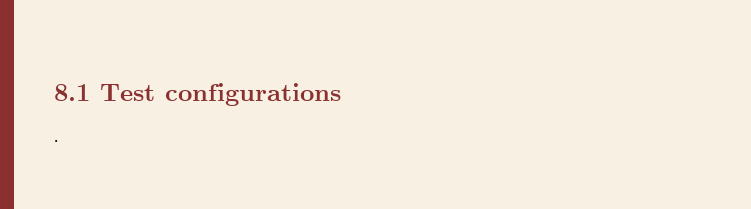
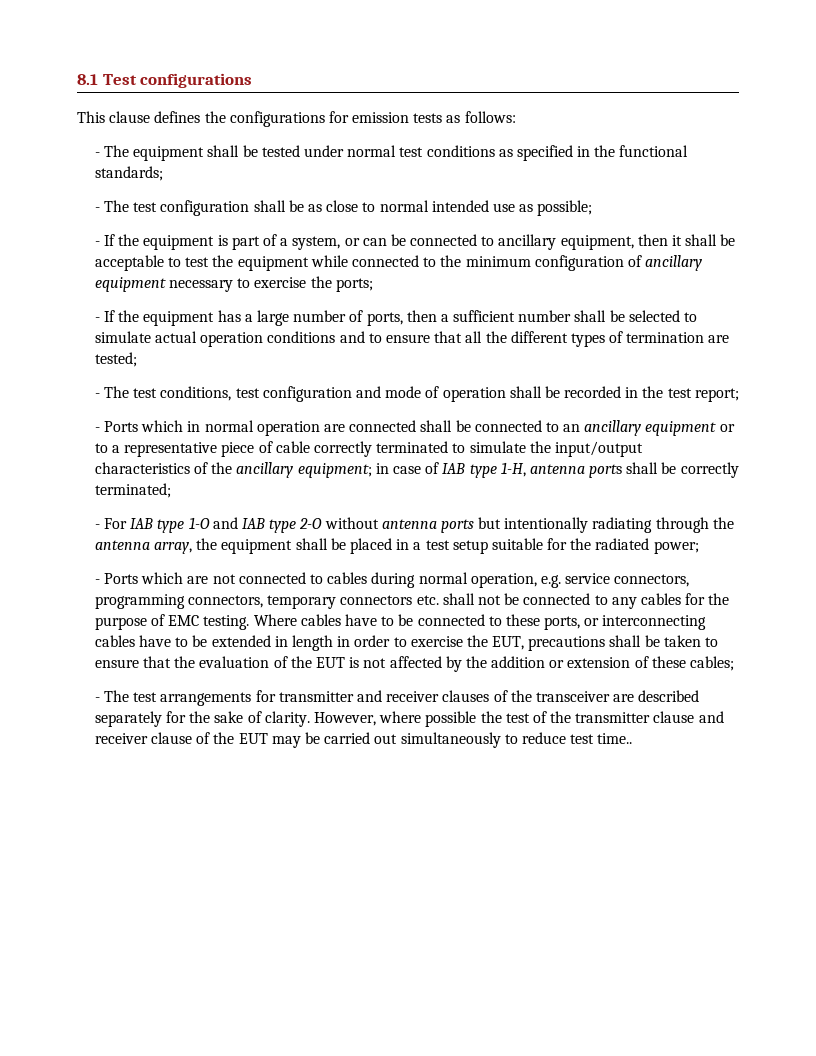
- .
+ This clause defines the configurations for emission tests as follows:
+ - The equipment shall be tested under normal test conditions as specified in the functional standards;
+ - The test configuration shall be as close to normal intended use as possible;
+ - If the equipment is part of a system, or can be connected to ancillary equipment, then it shall be acceptable to test the equipment while connected to the minimum configuration of ancillary equipment necessary to exercise the ports;
+ - If the equipment has a large number of ports, then a sufficient number shall be selected to simulate actual operation conditions and to ensure that all the different types of termination are tested;
+ - The test conditions, test configuration and mode of operation shall be recorded in the test report;
+ - Ports which in normal operation are connected shall be connected to an ancillary equipment or to a representative piece of cable correctly terminated to simulate the input/output characteristics of the ancillary equipment; in case of IAB type 1-H, antenna ports shall be correctly terminated;
+ - For IAB type 1-O and IAB type 2-O without antenna ports but intentionally radiating through the antenna array, the equipment shall be placed in a test setup suitable for the radiated power;
+ - Ports which are not connected to cables during normal operation, e.g. service connectors, programming connectors, temporary connectors etc. shall not be connected to any cables for the purpose of EMC testing. Where cables have to be connected to these ports, or interconnecting cables have to be extended in length in order to exercise the EUT, precautions shall be taken to ensure that the evaluation of the EUT is not affected by the addition or extension of these cables;
+ - The test arrangements for transmitter and receiver clauses of the transceiver are described separately for the sake of clarity. However, where possible the test of the transmitter clause and receiver clause of the EUT may be carried out simultaneously to reduce test time..

